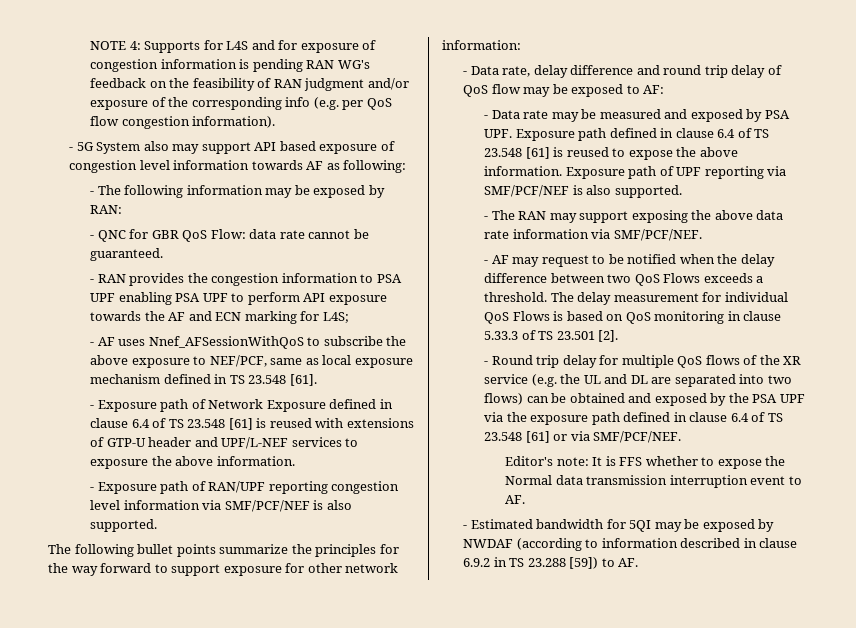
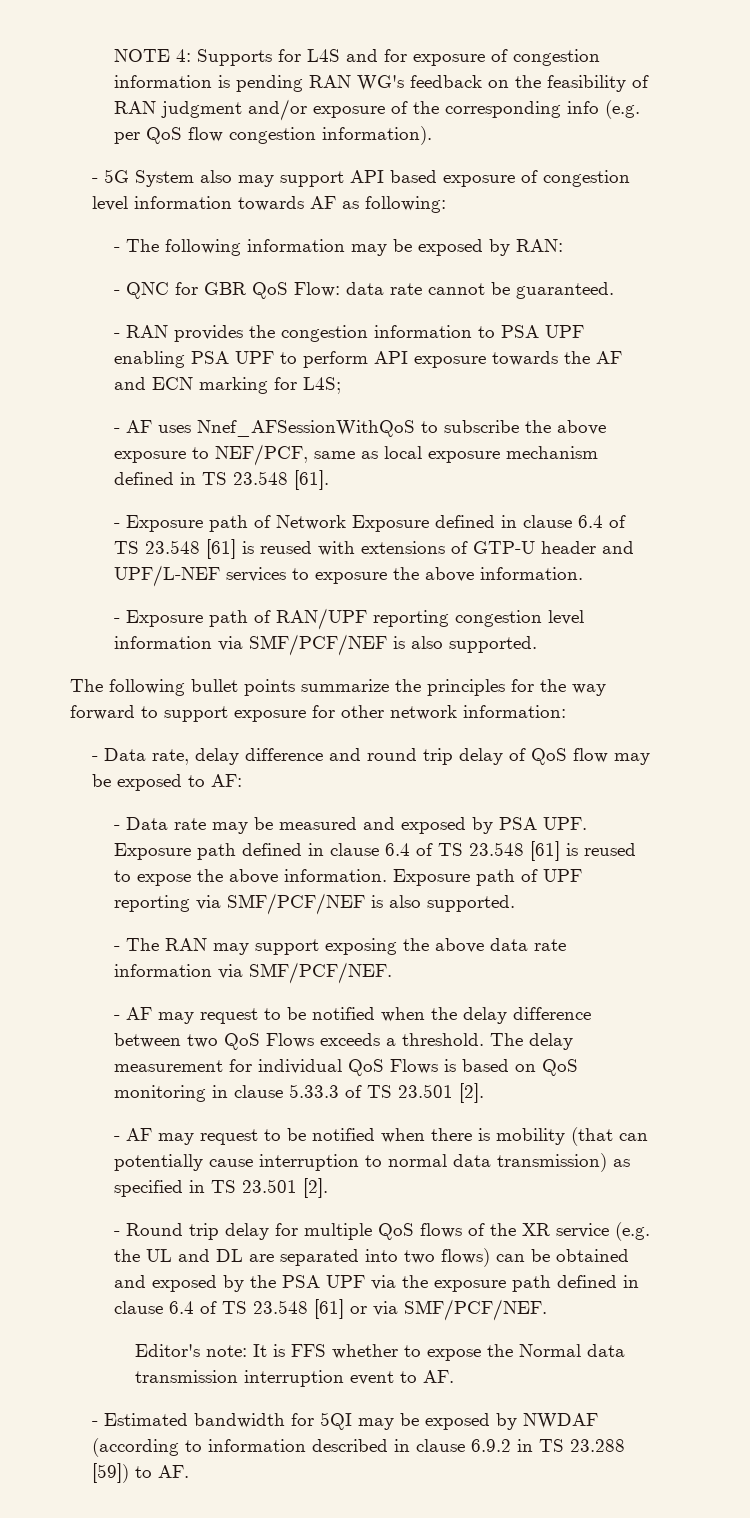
+ - AF may request to be notified when there is mobility (that can potentially cause interruption to normal data transmission) as specified in TS 23.501 [2].

